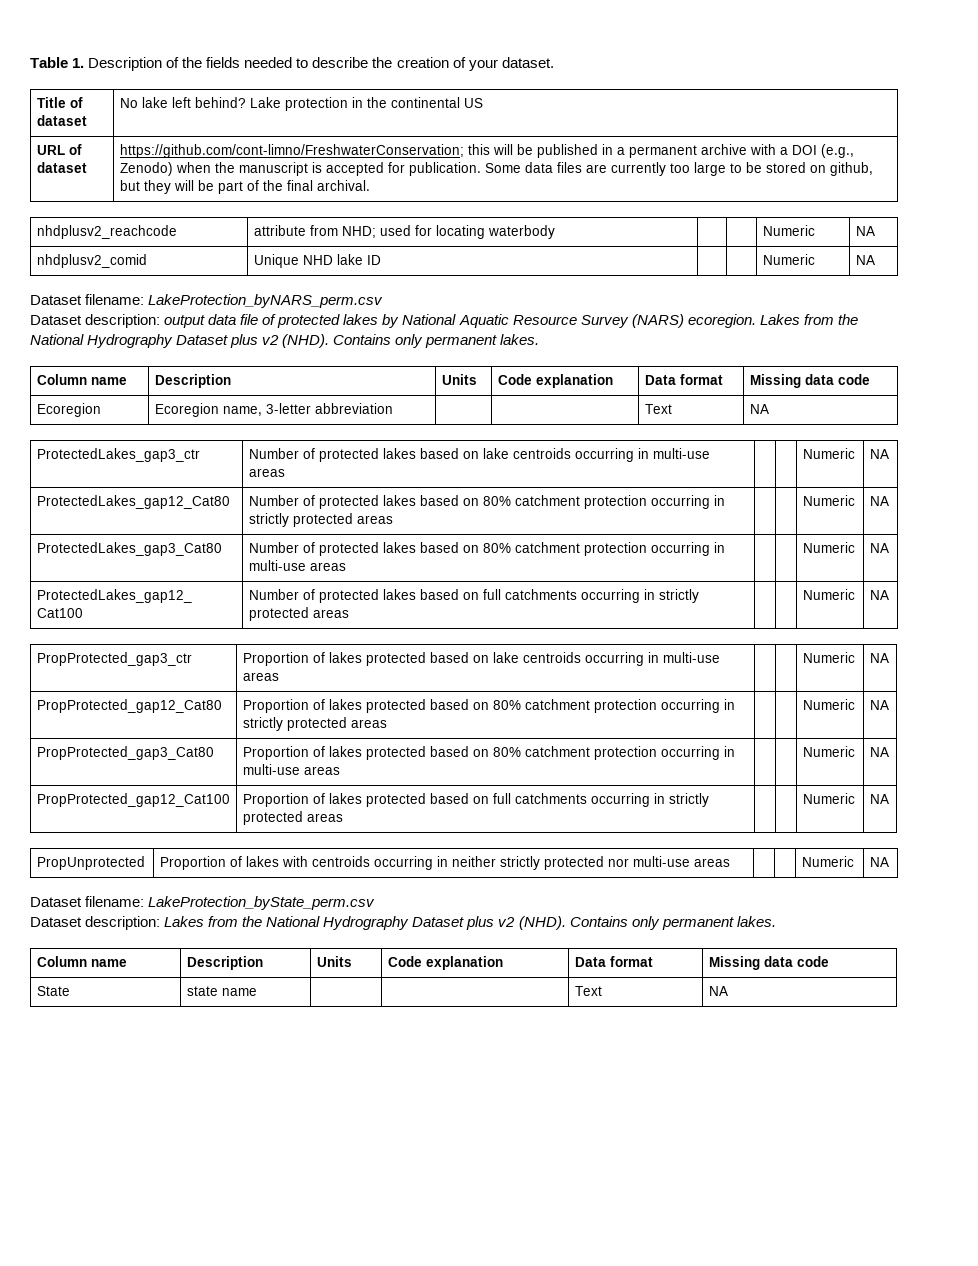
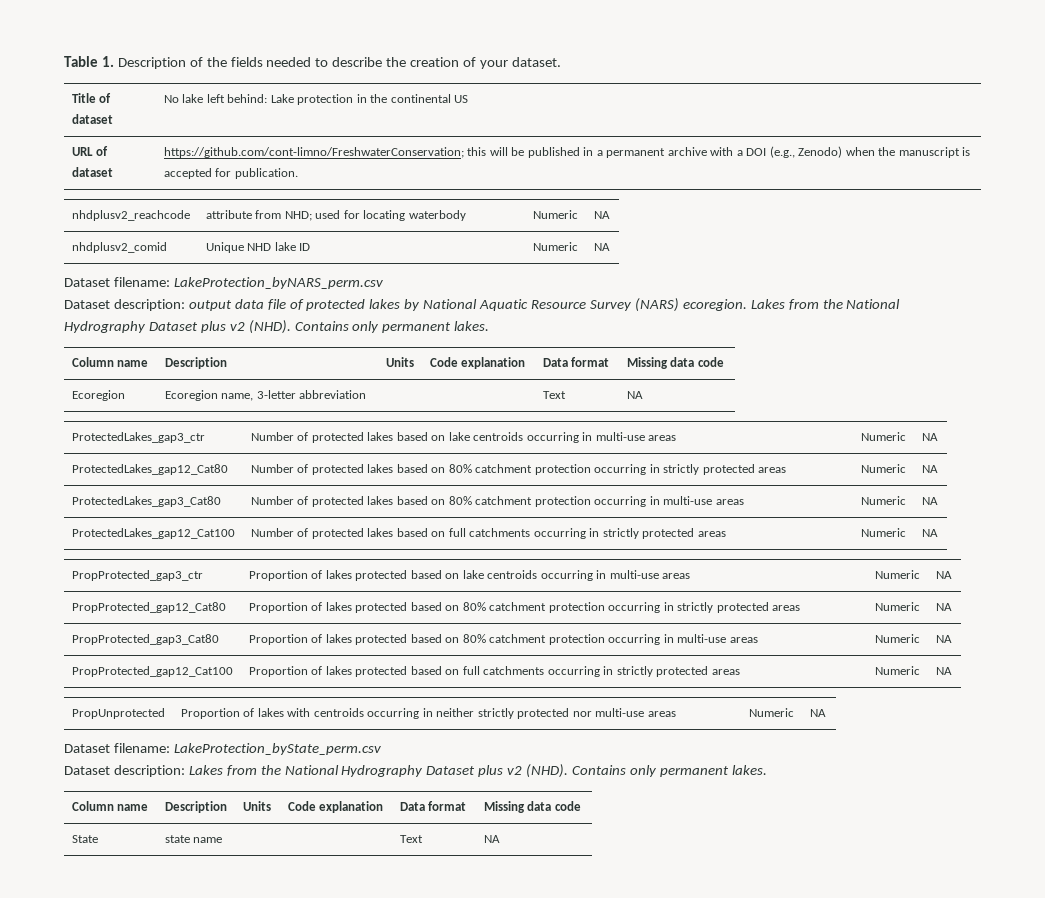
- Title of dataset | No lake left behind? Lake protection in the continental US
+ Title of dataset | No lake left behind: Lake protection in the continental US
- Some data files are currently too large to be stored on github, but they will be part of the final archival.

